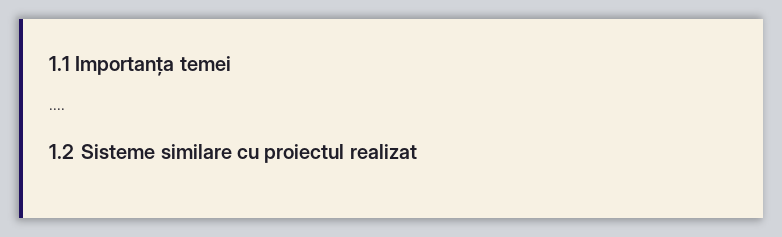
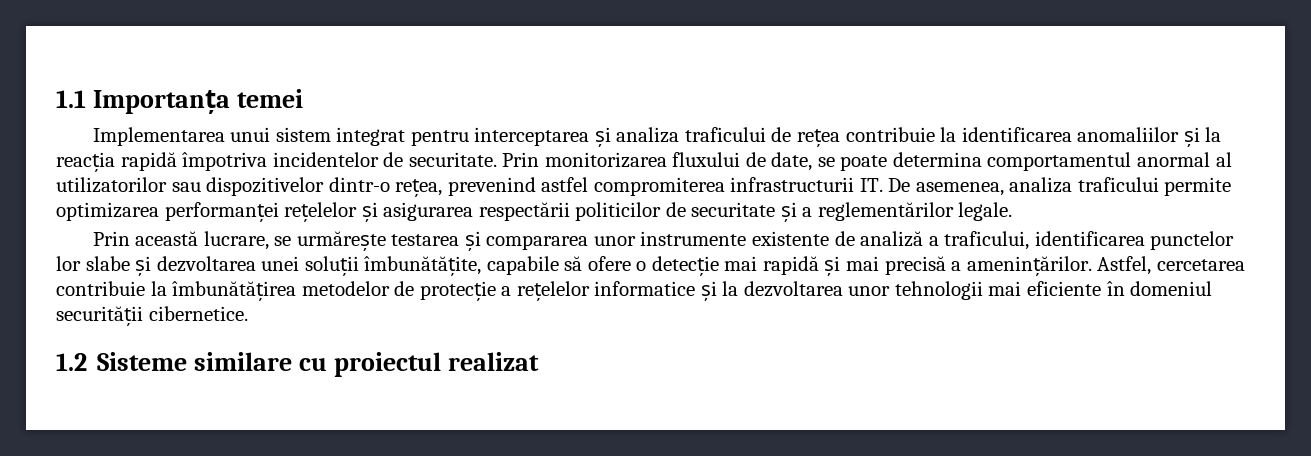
- ....
+ Implementarea unui sistem integrat pentru interceptarea și analiza traficului de rețea contribuie la identificarea anomaliilor și la reacția rapidă împotriva incidentelor de securitate. Prin monitorizarea fluxului de date, se poate determina comportamentul anormal al utilizatorilor sau dispozitivelor dintr-o rețea, prevenind astfel compromiterea infrastructurii IT. De asemenea, analiza traficului permite optimizarea performanței rețelelor și asigurarea respectării politicilor de securitate și a reglementărilor legale.
+ Prin această lucrare, se urmărește testarea și compararea unor instrumente existente de analiză a traficului, identificarea punctelor lor slabe și dezvoltarea unei soluții îmbunătățite, capabile să ofere o detecție mai rapidă și mai precisă a amenințărilor. Astfel, cercetarea contribuie la îmbunătățirea metodelor de protecție a rețelelor informatice și la dezvoltarea unor tehnologii mai eficiente în domeniul securității cibernetice.

